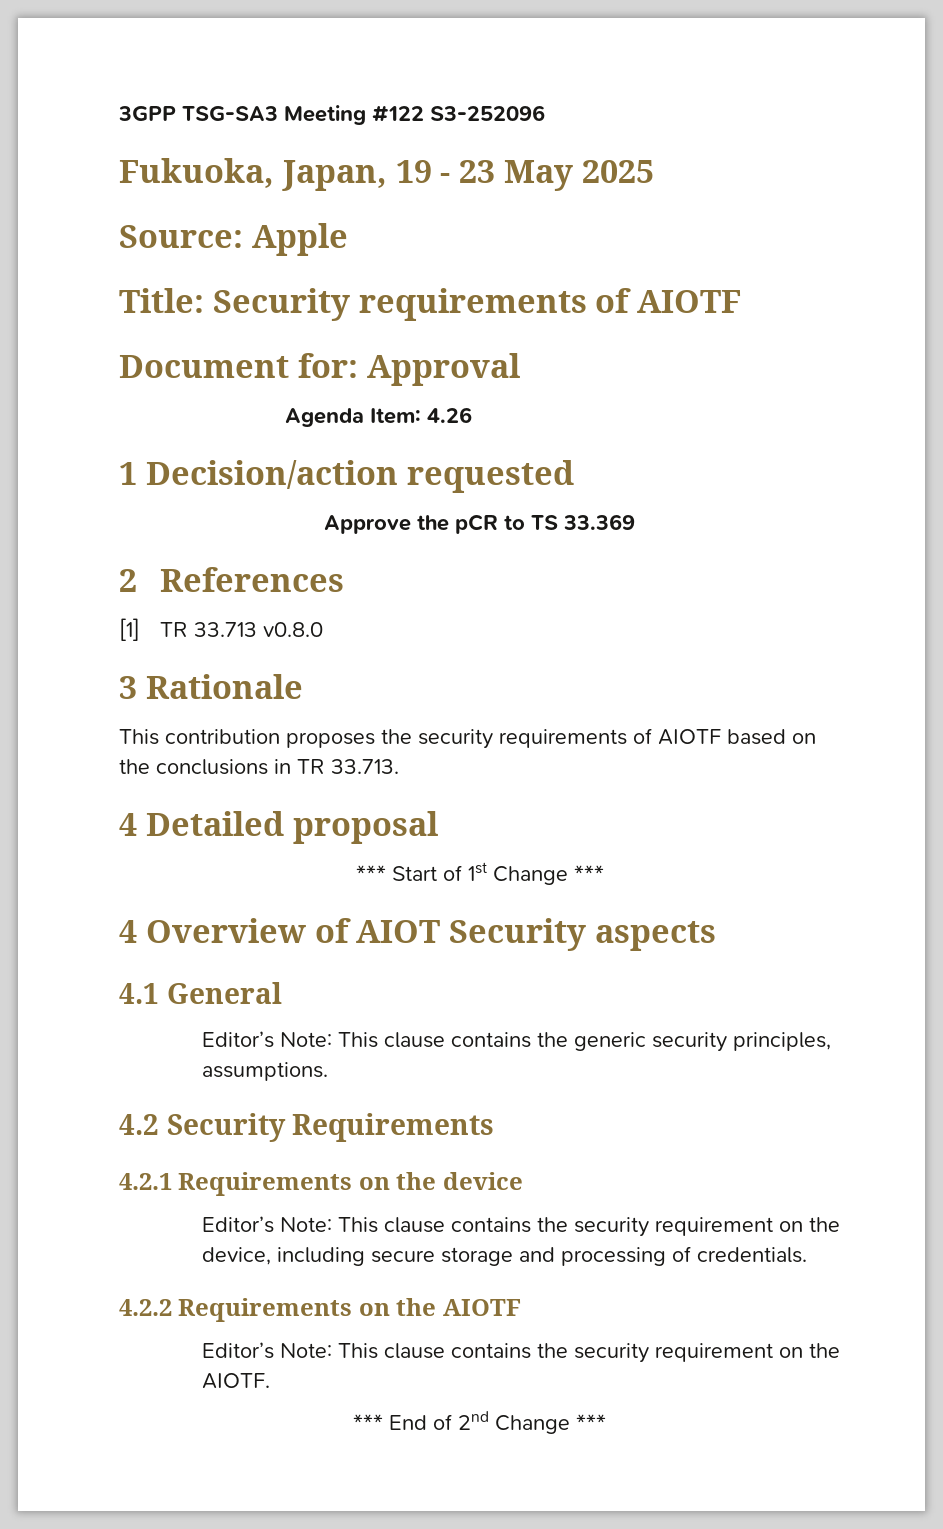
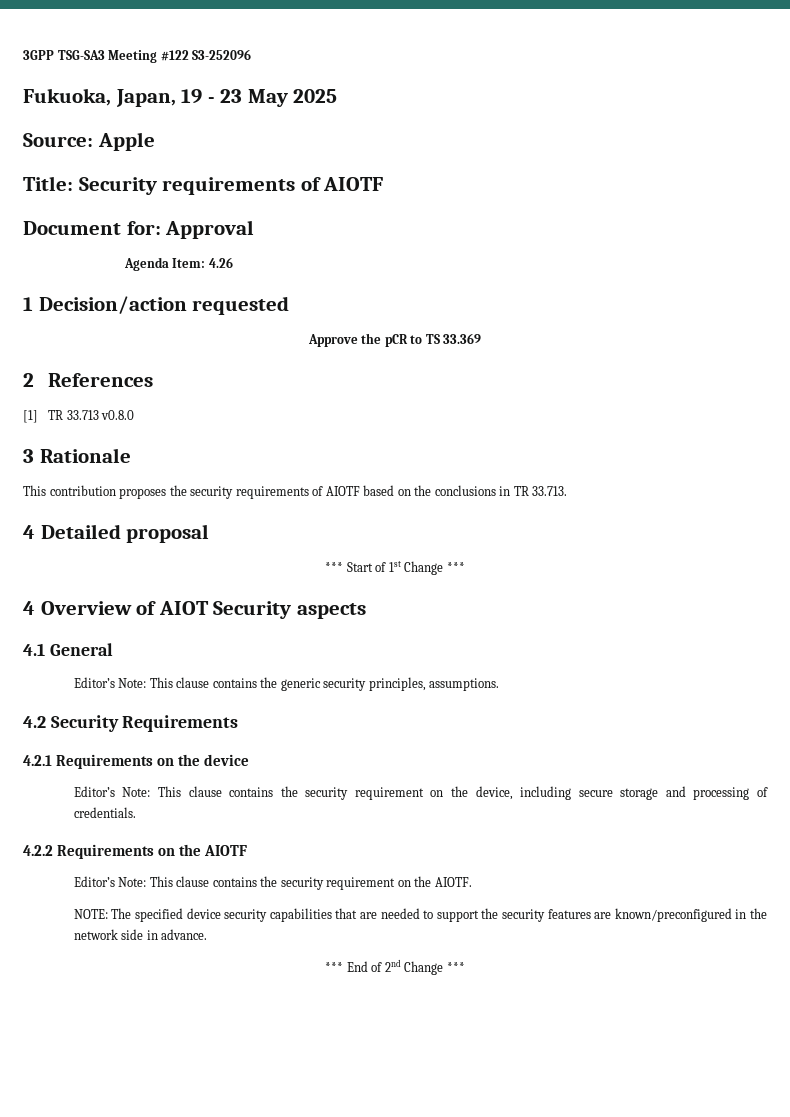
+ NOTE: The specified device security capabilities that are needed to support the security features are known/preconfigured in the network side in advance.

